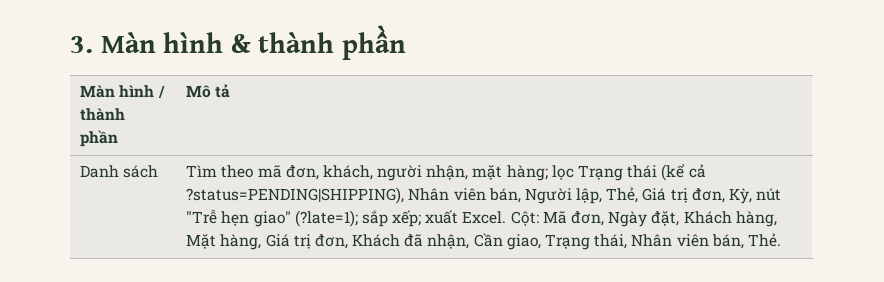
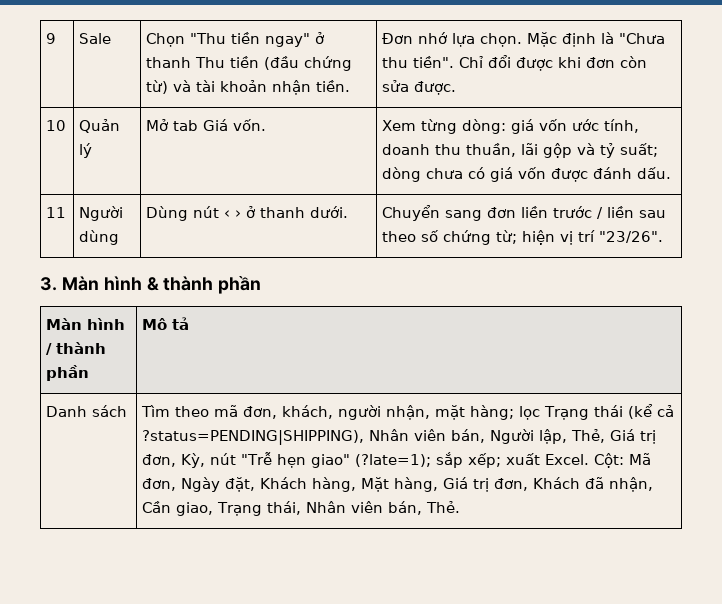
+ 9 | Sale | Chọn "Thu tiền ngay" ở thanh Thu tiền (đầu chứng từ) và tài khoản nhận tiền. | Đơn nhớ lựa chọn. Mặc định là "Chưa thu tiền". Chỉ đổi được khi đơn còn sửa được.
+ 10 | Quản lý | Mở tab Giá vốn. | Xem từng dòng: giá vốn ước tính, doanh thu thuần, lãi gộp và tỷ suất; dòng chưa có giá vốn được đánh dấu.
+ 11 | Người dùng | Dùng nút ‹ › ở thanh dưới. | Chuyển sang đơn liền trước / liền sau theo số chứng từ; hiện vị trí "23/26".

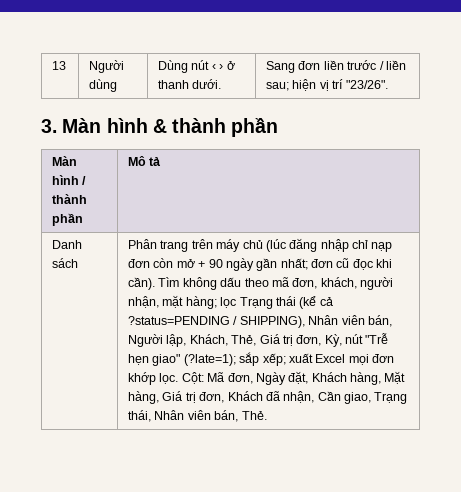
- 9 | Sale | Chọn "Thu tiền ngay" ở thanh Thu tiền (đầu chứng từ) và tài khoản nhận tiền. | Đơn nhớ lựa chọn. Mặc định là "Chưa thu tiền". Chỉ đổi được khi đơn còn sửa được.
- 10 | Quản lý | Mở tab Giá vốn. | Xem từng dòng: giá vốn ước tính, doanh thu thuần, lãi gộp và tỷ suất; dòng chưa có giá vốn được đánh dấu.
- 11 | Người dùng | Dùng nút ‹ › ở thanh dưới. | Chuyển sang đơn liền trước / liền sau theo số chứng từ; hiện vị trí "23/26".
+ 13 | Người dùng | Dùng nút ‹ › ở thanh dưới. | Sang đơn liền trước / liền sau; hiện vị trí "23/26".
- Tìm theo mã đơn, khách, người nhận, mặt hàng; lọc Trạng thái (kể cả ?status=PENDING|SHIPPING), Nhân viên bán, Người lập, Thẻ, Giá trị đơn, Kỳ, nút "Trễ hẹn giao" (?late=1); sắp xếp; xuất Excel.
+ Phân trang trên máy chủ (lúc đăng nhập chỉ nạp đơn còn mở + 90 ngày gần nhất; đơn cũ đọc khi cần). Tìm không dấu theo mã đơn, khách, người nhận, mặt hàng; lọc Trạng thái (kể cả ?status=PENDING / SHIPPING), Nhân viên bán, Người lập, Khách, Thẻ, Giá trị đơn, Kỳ, nút "Trễ hẹn giao" (?late=1); sắp xếp; xuất Excel mọi đơn khớp lọc.

